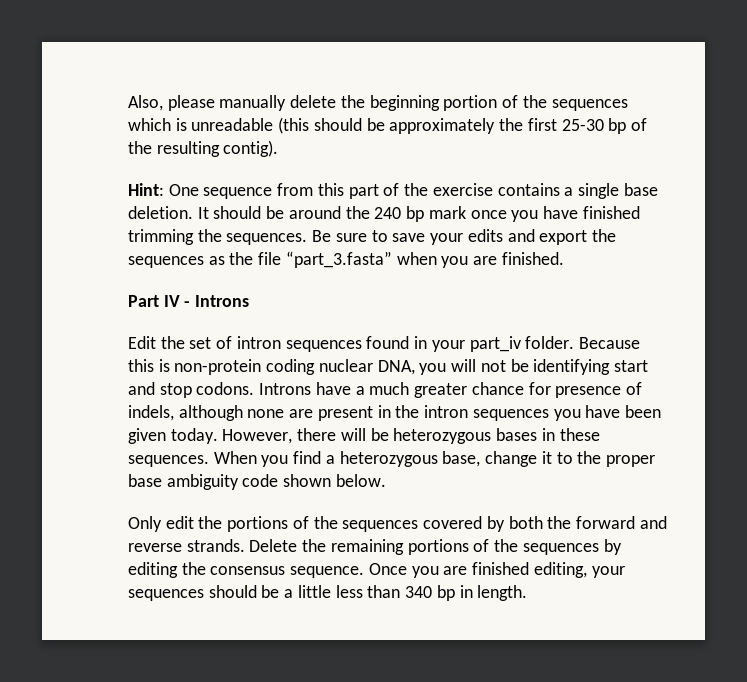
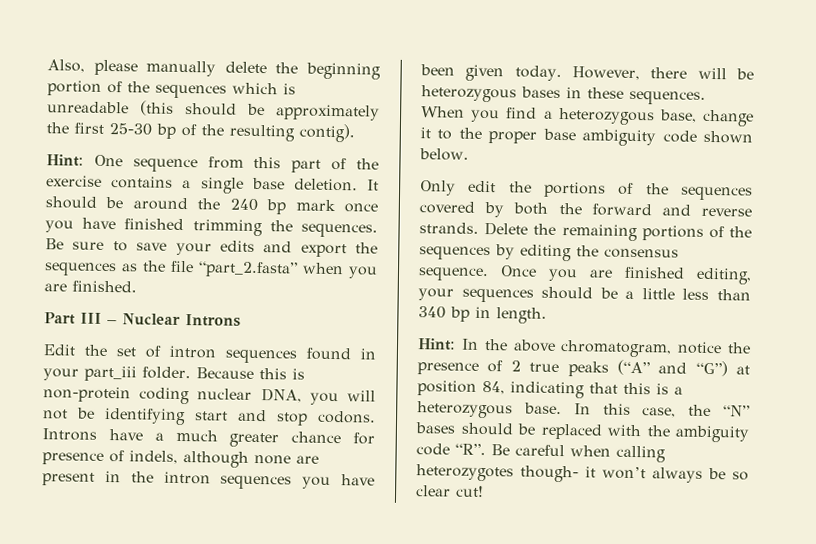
- Be sure to save your edits and export the sequences as the file “part_3.fasta” when you are finished.
+ Be sure to save your edits and export the sequences as the file “part_2.fasta” when you are finished.
- Part IV - Introns
+ Part III – Nuclear Introns
- Edit the set of intron sequences found in your part_iv folder.
+ Edit the set of intron sequences found in your part_iii folder.
+ Hint: In the above chromatogram, notice the presence of 2 true peaks (“A” and “G”) at position 84, indicating that this is a heterozygous base. In this case, the “N” bases should be replaced with the ambiguity code “R”. Be careful when calling heterozygotes though- it won’t always be so clear cut!

